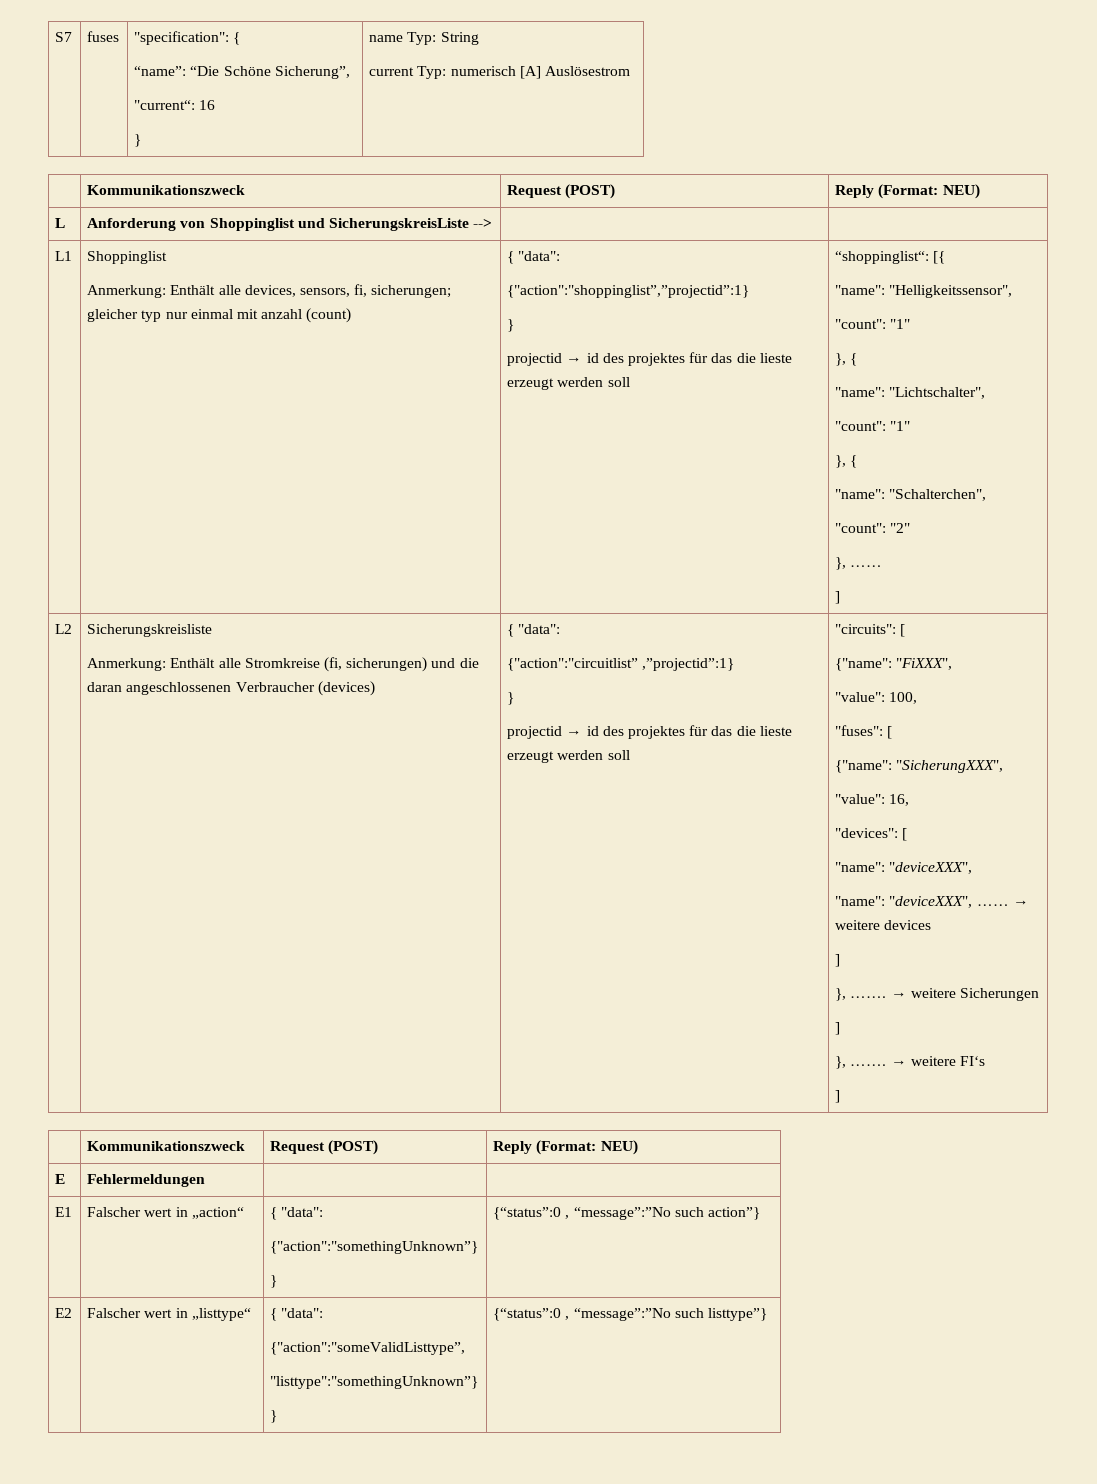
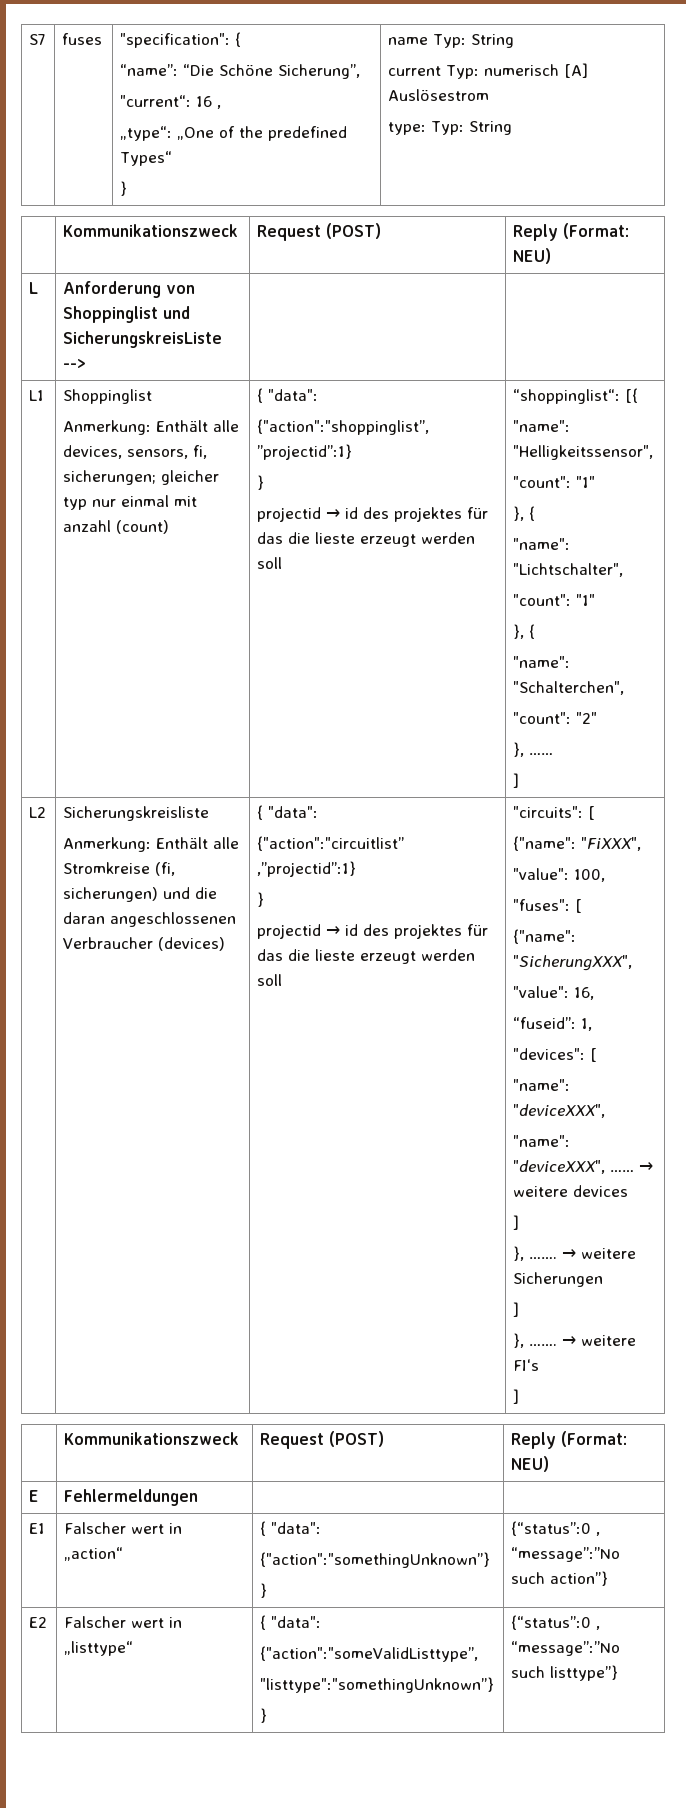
  S7 | fuses | "specification": {
  “name”: “Die Schöne Sicherung”,
- "current“: 16
+ "current“: 16 ,
+ „type“: „One of the predefined Types“
  } | name Typ: String
  current Typ: numerisch [A] Auslösestrom
+ type: Typ: String
+ “fuseid”: 1,

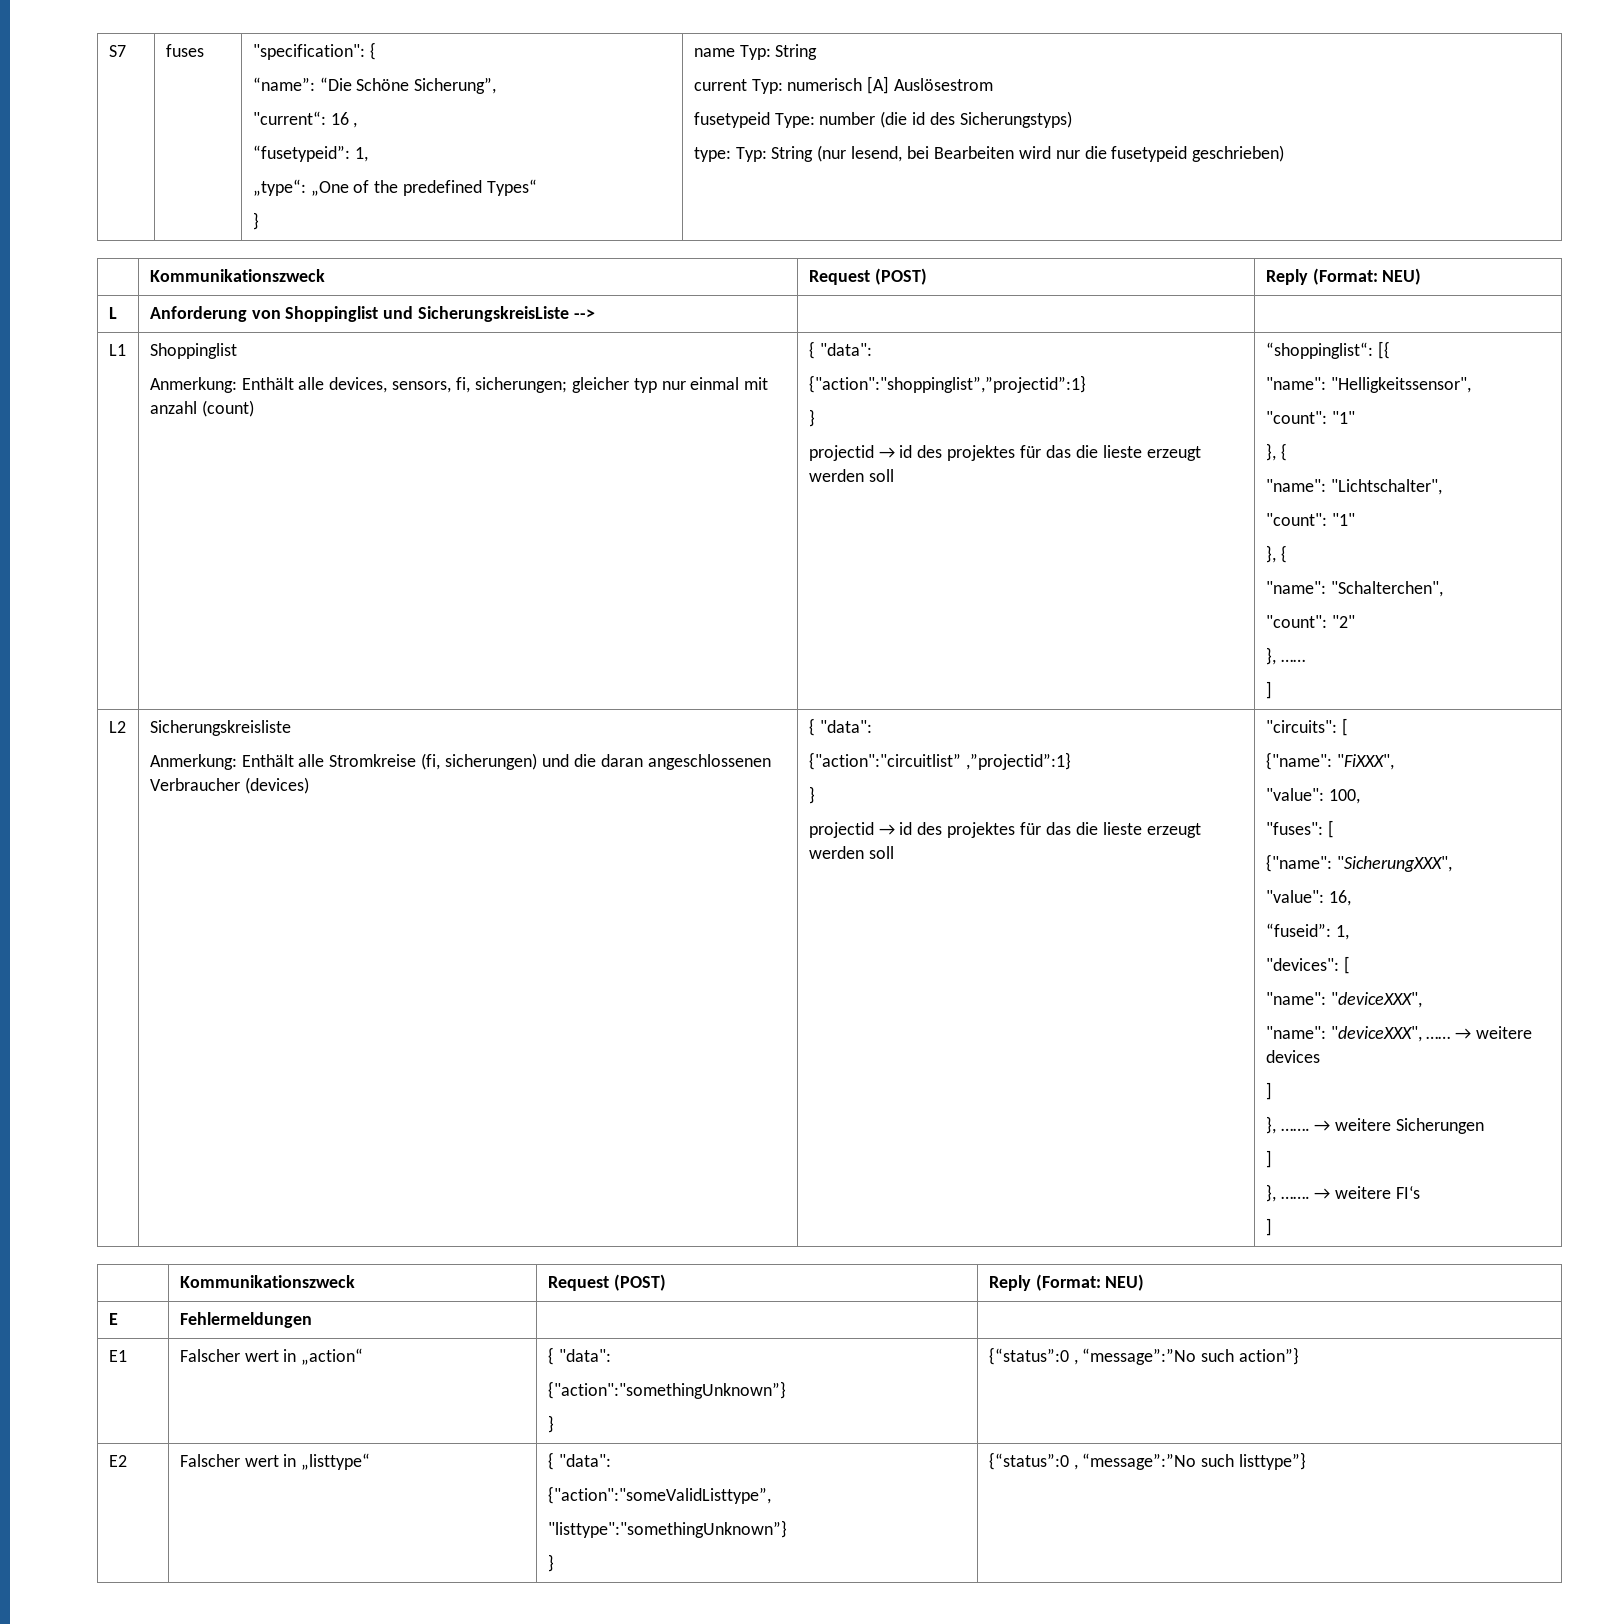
+ “fusetypeid”: 1,
- type: Typ: String
+ fusetypeid Type: number (die id des Sicherungstyps)
+ type: Typ: String (nur lesend, bei Bearbeiten wird nur die fusetypeid geschrieben)

